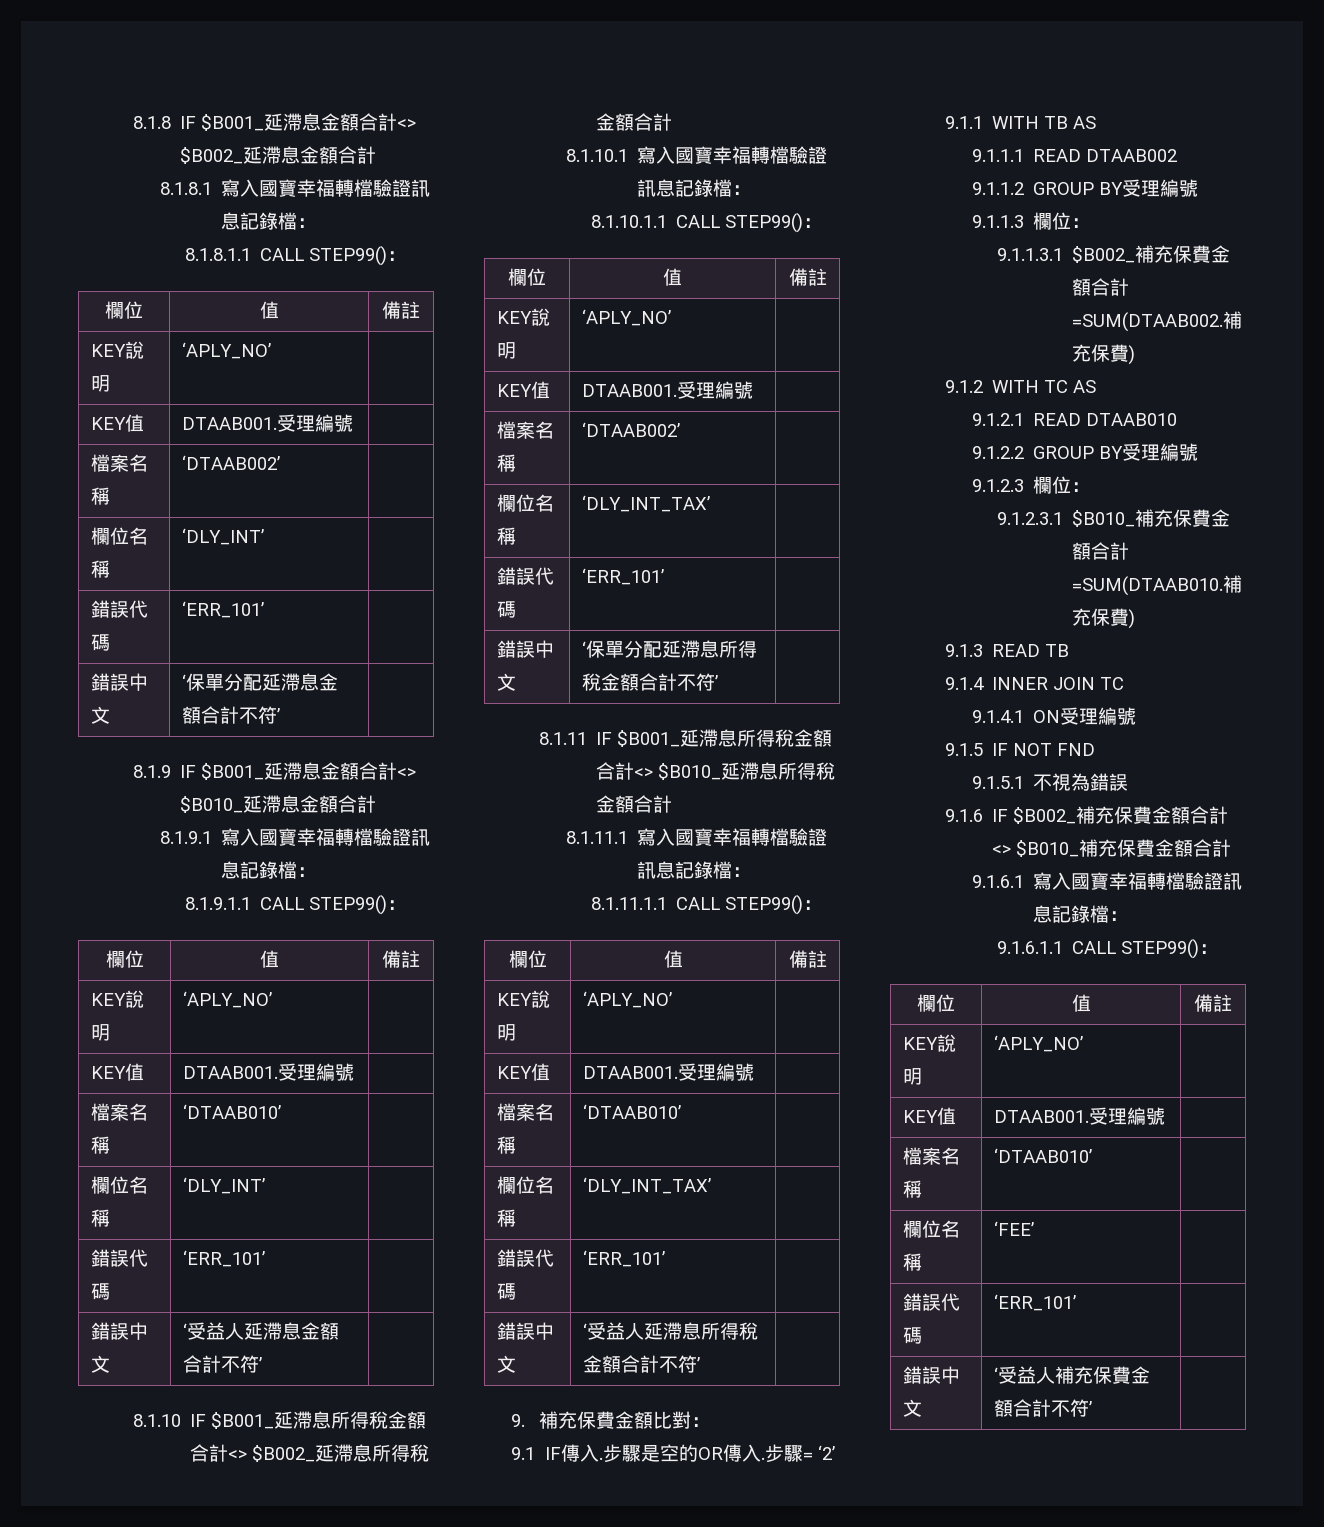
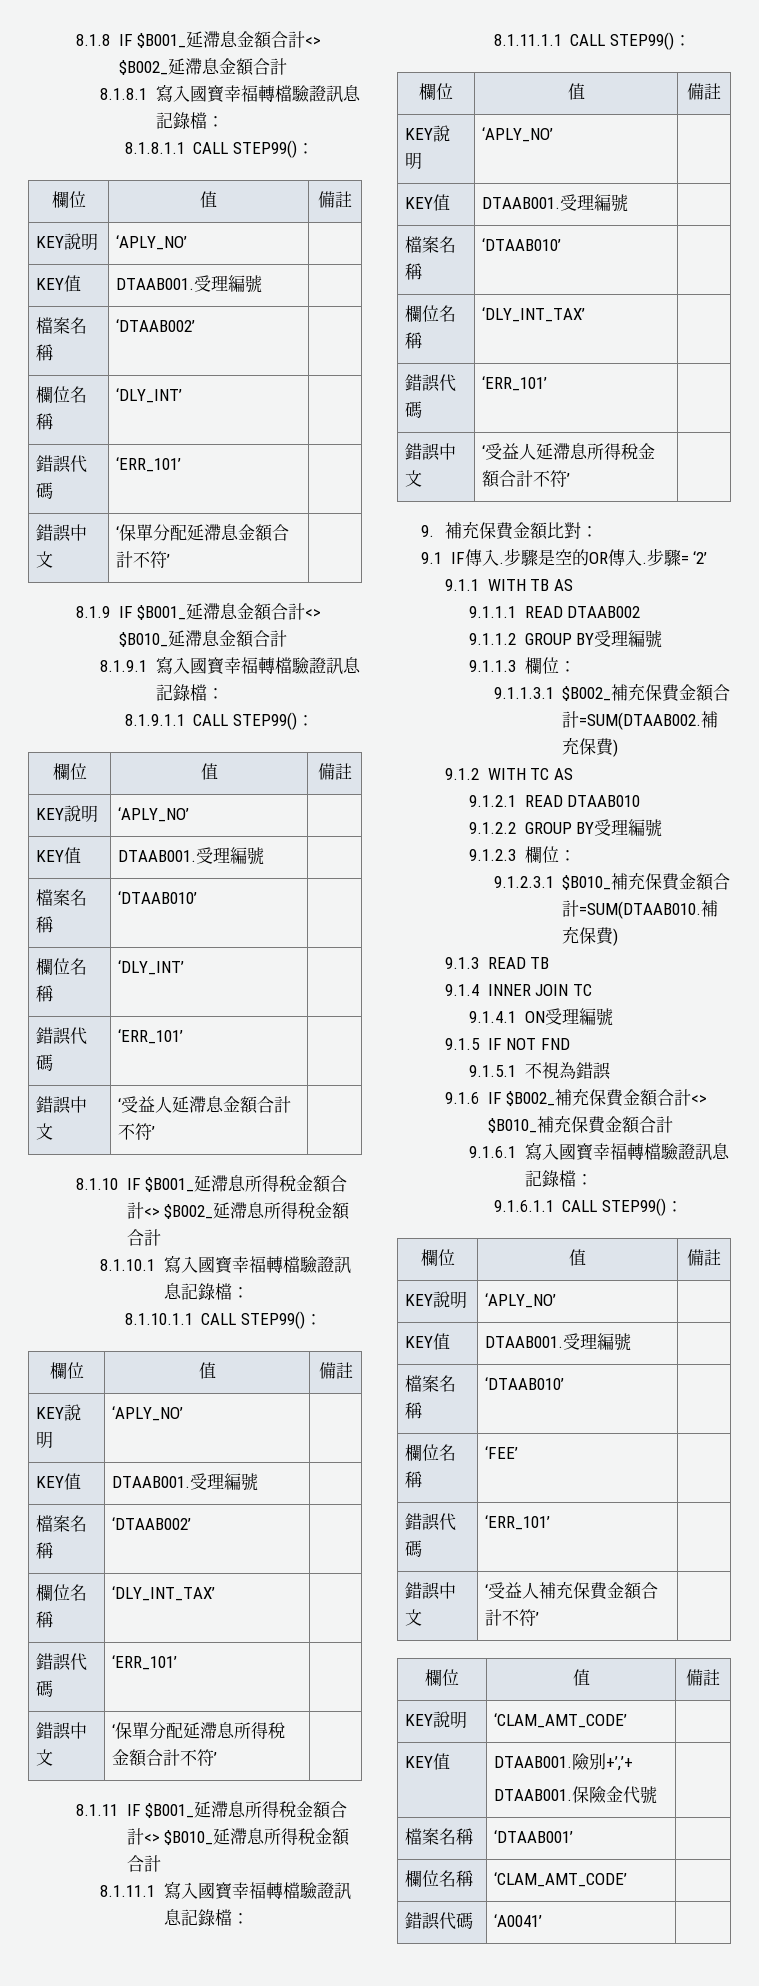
  錯誤中文 | ‘受益人補充保費金額合計不符’ |
+ 欄位 | 值 | 備註
+ KEY說明 | ‘CLAM_AMT_CODE’ |
+ KEY值 | DTAAB001.險別+’,’+
+ DTAAB001.保險金代號 |
+ 檔案名稱 | ‘DTAAB001’ |
+ 欄位名稱 | ‘CLAM_AMT_CODE’ |
+ 錯誤代碼 | ‘A0041’ |

